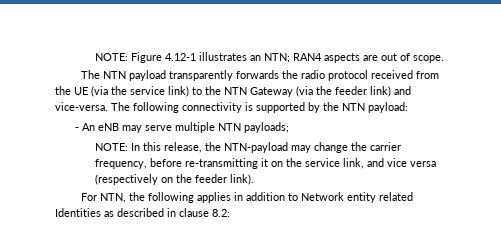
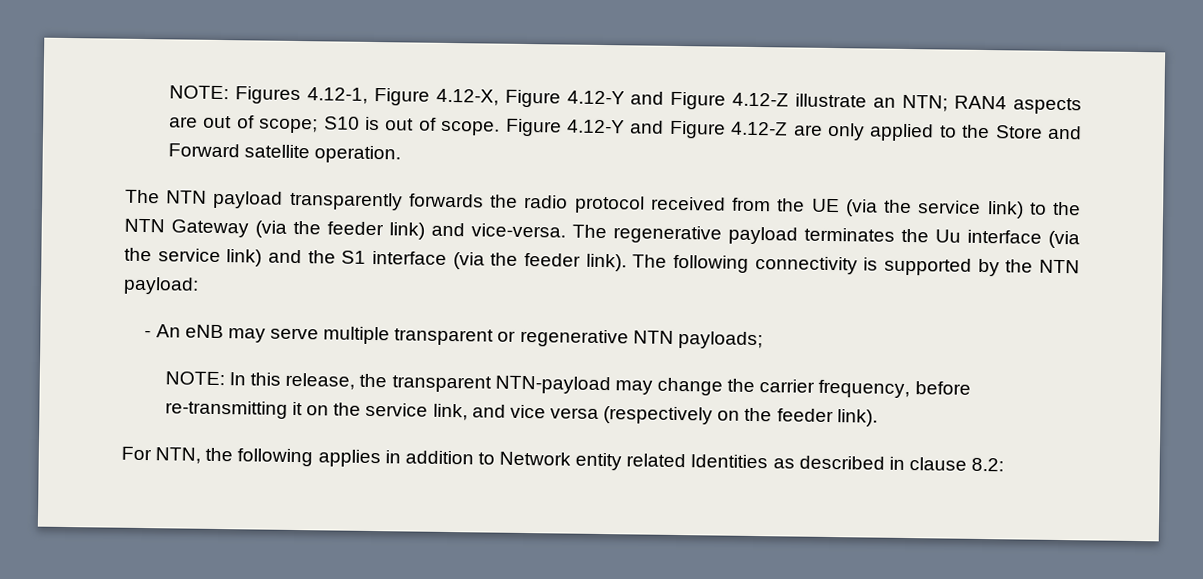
- NOTE: Figure 4.12-1 illustrates an NTN; RAN4 aspects are out of scope.
+ NOTE: Figures 4.12-1, Figure 4.12-X, Figure 4.12-Y and Figure 4.12-Z illustrate an NTN; RAN4 aspects are out of scope; S10 is out of scope. Figure 4.12-Y and Figure 4.12-Z are only applied to the Store and Forward satellite operation.
- The following connectivity is supported by the NTN payload:
+ The regenerative payload terminates the Uu interface (via the service link) and the S1 interface (via the feeder link). The following connectivity is supported by the NTN payload:
- - An eNB may serve multiple NTN payloads;
+ - An eNB may serve multiple transparent or regenerative NTN payloads;
- NOTE: In this release, the NTN-payload may change the carrier frequency, before re-transmitting it on the service link, and vice versa (respectively on the feeder link).
+ NOTE: In this release, the transparent NTN-payload may change the carrier frequency, before re-transmitting it on the service link, and vice versa (respectively on the feeder link).

